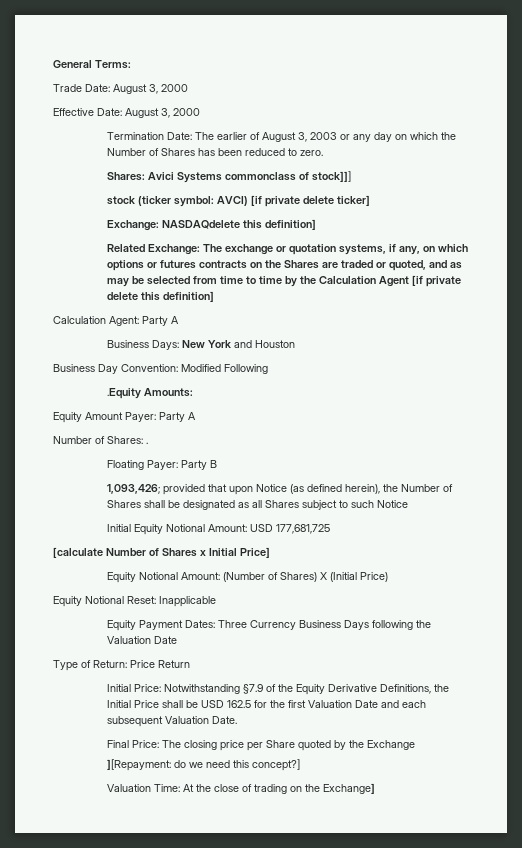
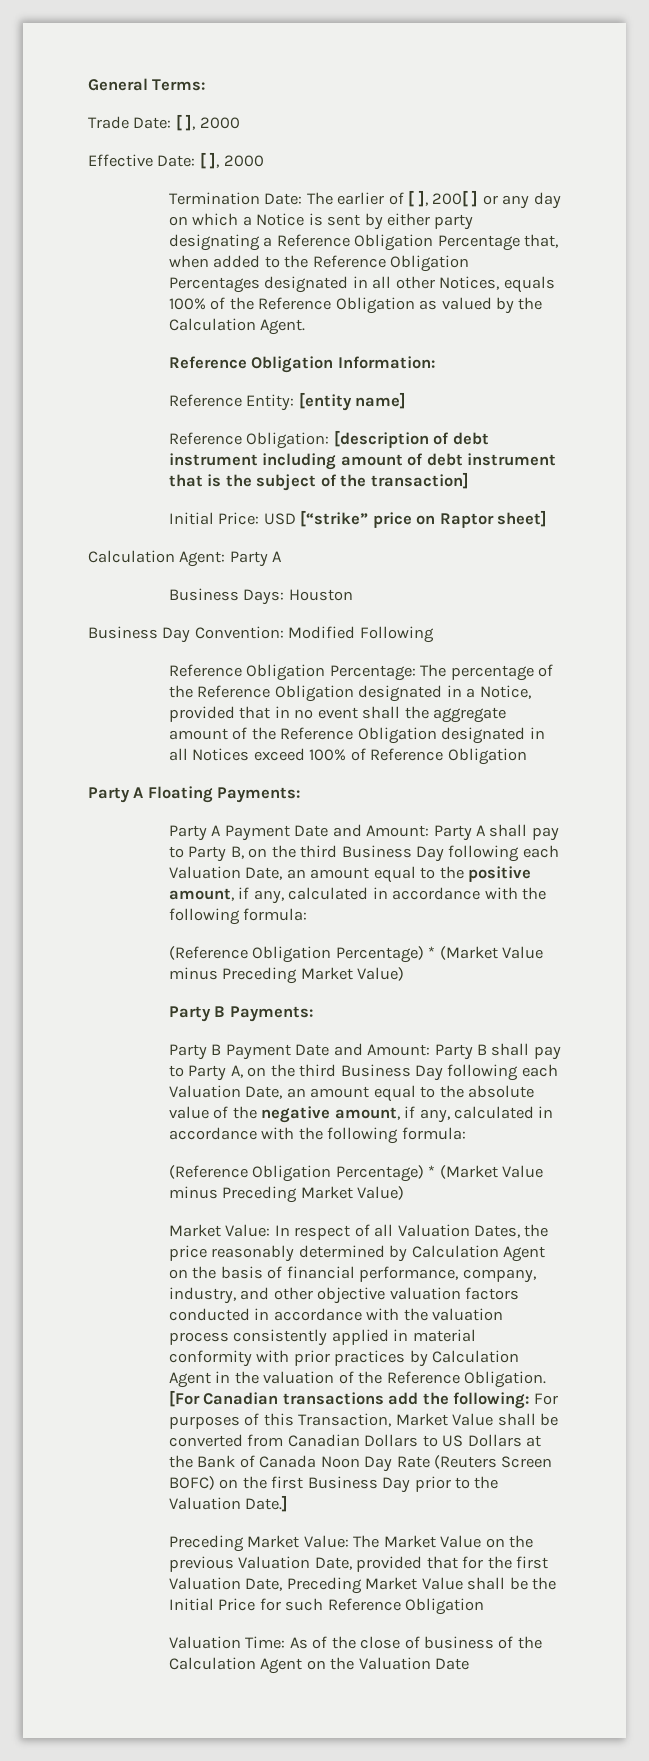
- Trade Date: August 3, 2000
+ Trade Date: [ ], 2000
- Effective Date: August 3, 2000
+ Effective Date: [ ], 2000
- Termination Date: The earlier of August 3, 2003 or any day on which the Number of Shares has been reduced to zero.
- Shares: Avici Systems commonclass of stock]]]
- stock (ticker symbol: AVCI) [if private delete ticker]
- Exchange: NASDAQdelete this definition]
- Related Exchange: The exchange or quotation systems, if any, on which options or futures contracts on the Shares are traded or quoted, and as may be selected from time to time by the Calculation Agent [if private delete this definition]
+ Termination Date: The earlier of [ ], 200[ ] or any day on which a Notice is sent by either party designating a Reference Obligation Percentage that, when added to the Reference Obligation Percentages designated in all other Notices, equals 100% of the Reference Obligation as valued by the Calculation Agent.
+ Reference Obligation Information:
+ Reference Entity: [entity name]
+ Reference Obligation: [description of debt instrument including amount of debt instrument that is the subject of the transaction]
+ Initial Price: USD [“strike” price on Raptor sheet]
- Business Days: New York and Houston
+ Business Days: Houston
- .Equity Amounts:
- Equity Amount Payer: Party A
- Number of Shares: .
- Floating Payer: Party B
- 1,093,426; provided that upon Notice (as defined herein), the Number of Shares shall be designated as all Shares subject to such Notice
- Initial Equity Notional Amount: USD 177,681,725
- [calculate Number of Shares x Initial Price]
- Equity Notional Amount: (Number of Shares) X (Initial Price)
- Equity Notional Reset: Inapplicable
- Equity Payment Dates: Three Currency Business Days following the Valuation Date
- Type of Return: Price Return
- Initial Price: Notwithstanding §7.9 of the Equity Derivative Definitions, the Initial Price shall be USD 162.5 for the first Valuation Date and each subsequent Valuation Date.
- Final Price: The closing price per Share quoted by the Exchange
- ][Repayment: do we need this concept?]
+ Reference Obligation Percentage: The percentage of the Reference Obligation designated in a Notice, provided that in no event shall the aggregate amount of the Reference Obligation designated in all Notices exceed 100% of Reference Obligation
+ Party A Floating Payments:
+ Party A Payment Date and Amount: Party A shall pay to Party B, on the third Business Day following each Valuation Date, an amount equal to the positive amount, if any, calculated in accordance with the following formula:
+ (Reference Obligation Percentage) * (Market Value minus Preceding Market Value)
+ Party B Payments:
+ Party B Payment Date and Amount: Party B shall pay to Party A, on the third Business Day following each Valuation Date, an amount equal to the absolute value of the negative amount, if any, calculated in accordance with the following formula:
+ (Reference Obligation Percentage) * (Market Value minus Preceding Market Value)
+ Market Value: In respect of all Valuation Dates, the price reasonably determined by Calculation Agent on the basis of financial performance, company, industry, and other objective valuation factors conducted in accordance with the valuation process consistently applied in material conformity with prior practices by Calculation Agent in the valuation of the Reference Obligation. [For Canadian transactions add the following: For purposes of this Transaction, Market Value shall be converted from Canadian Dollars to US Dollars at the Bank of Canada Noon Day Rate (Reuters Screen BOFC) on the first Business Day prior to the Valuation Date.]
+ Preceding Market Value: The Market Value on the previous Valuation Date, provided that for the first Valuation Date, Preceding Market Value shall be the Initial Price for such Reference Obligation
- Valuation Time: At the close of trading on the Exchange]
+ Valuation Time: As of the close of business of the Calculation Agent on the Valuation Date

